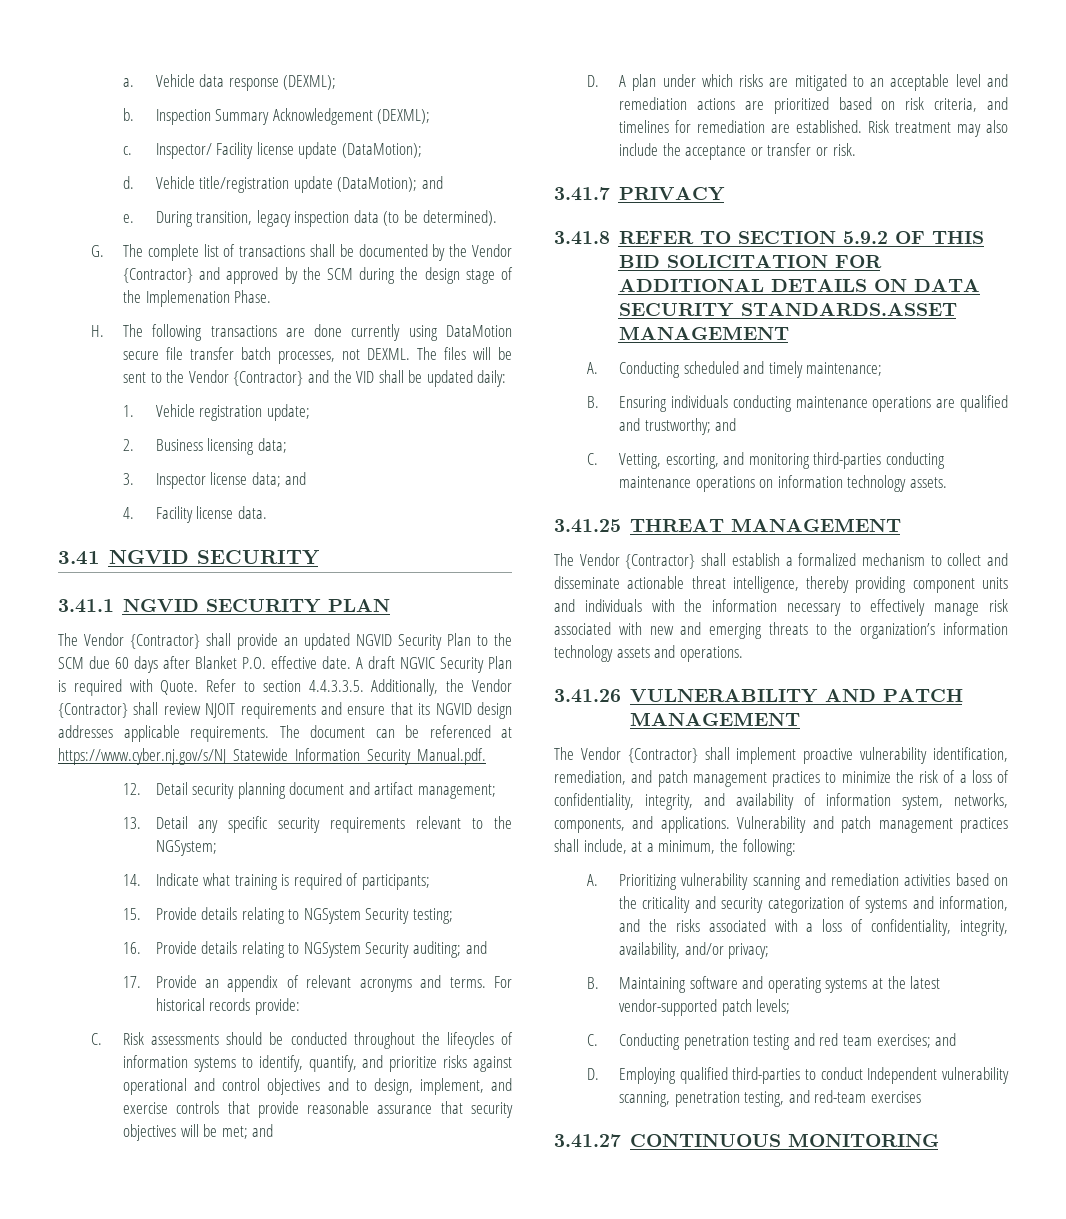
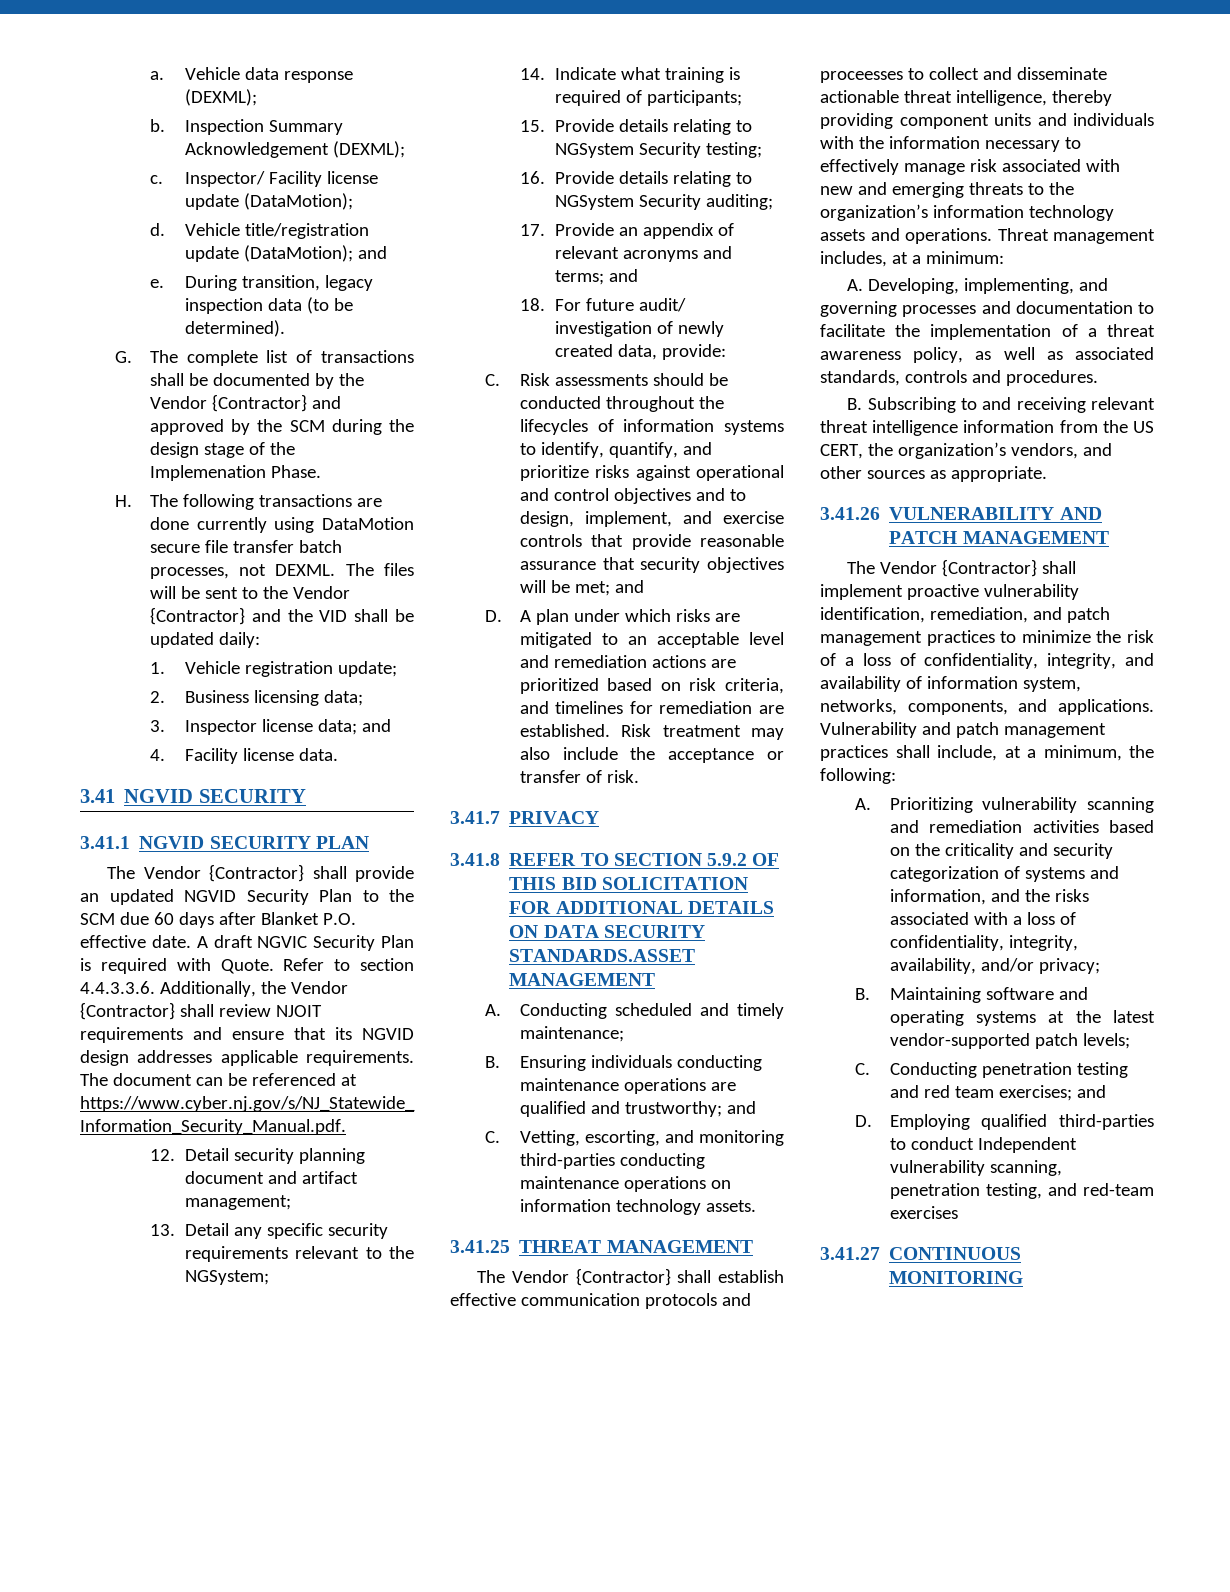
- Refer to section 4.4.3.3.5. Additionally, the Vendor {Contractor} shall review NJOIT requirements and ensure that its NGVID design addresses applicable requirements.
+ Refer to section 4.4.3.3.6. Additionally, the Vendor {Contractor} shall review NJOIT requirements and ensure that its NGVID design addresses applicable requirements.
- 16. Provide details relating to NGSystem Security auditing; and
+ 16. Provide details relating to NGSystem Security auditing;
- 17. Provide an appendix of relevant acronyms and terms. For historical records provide:
+ 17. Provide an appendix of relevant acronyms and terms; and
+ 18. For future audit/ investigation of newly created data, provide:
- Risk treatment may also include the acceptance or transfer or risk.
+ Risk treatment may also include the acceptance or transfer of risk.
- The Vendor {Contractor} shall establish a formalized mechanism to collect and disseminate actionable threat intelligence, thereby providing component units and individuals with the information necessary to effectively manage risk associated with new and emerging threats to the organization’s information technology assets and operations.
+ The Vendor {Contractor} shall establish effective communication protocols and proceesses to collect and disseminate actionable threat intelligence, thereby providing component units and individuals with the information necessary to effectively manage risk associated with new and emerging threats to the organization’s information technology assets and operations. Threat management includes, at a minimum:
+ A. Developing, implementing, and governing processes and documentation to facilitate the implementation of a threat awareness policy, as well as associated standards, controls and procedures.
+ B. Subscribing to and receiving relevant threat intelligence information from the US CERT, the organization’s vendors, and other sources as appropriate.

